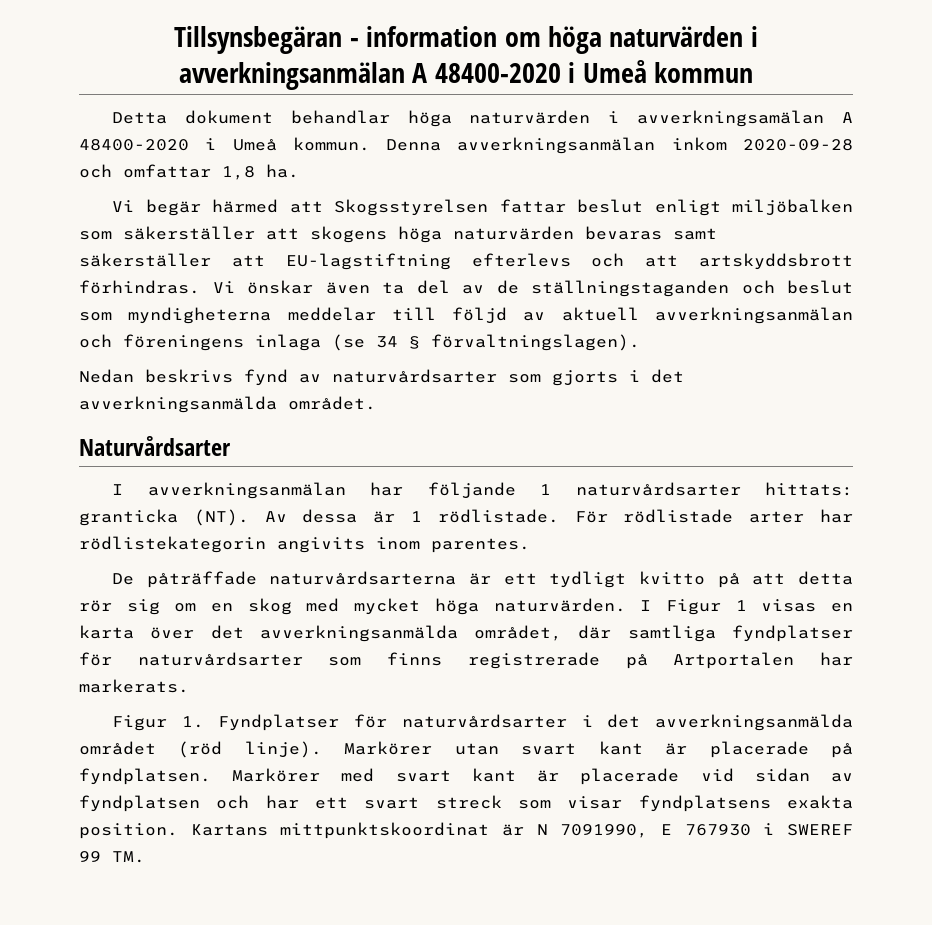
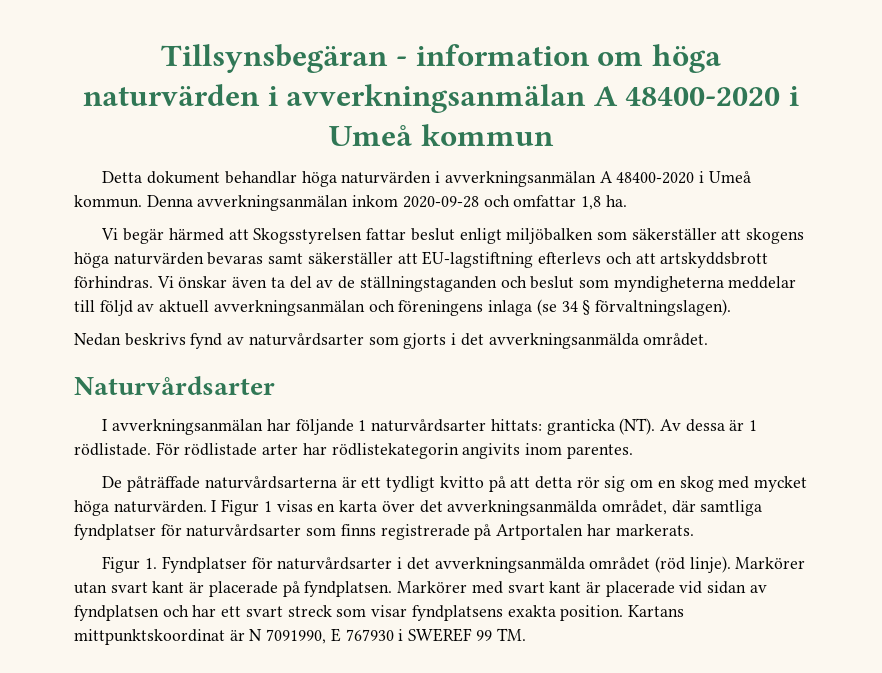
- Detta dokument behandlar höga naturvärden i avverkningsamälan A 48400-2020 i Umeå kommun.
+ Detta dokument behandlar höga naturvärden i avverkningsanmälan A 48400-2020 i Umeå kommun.

